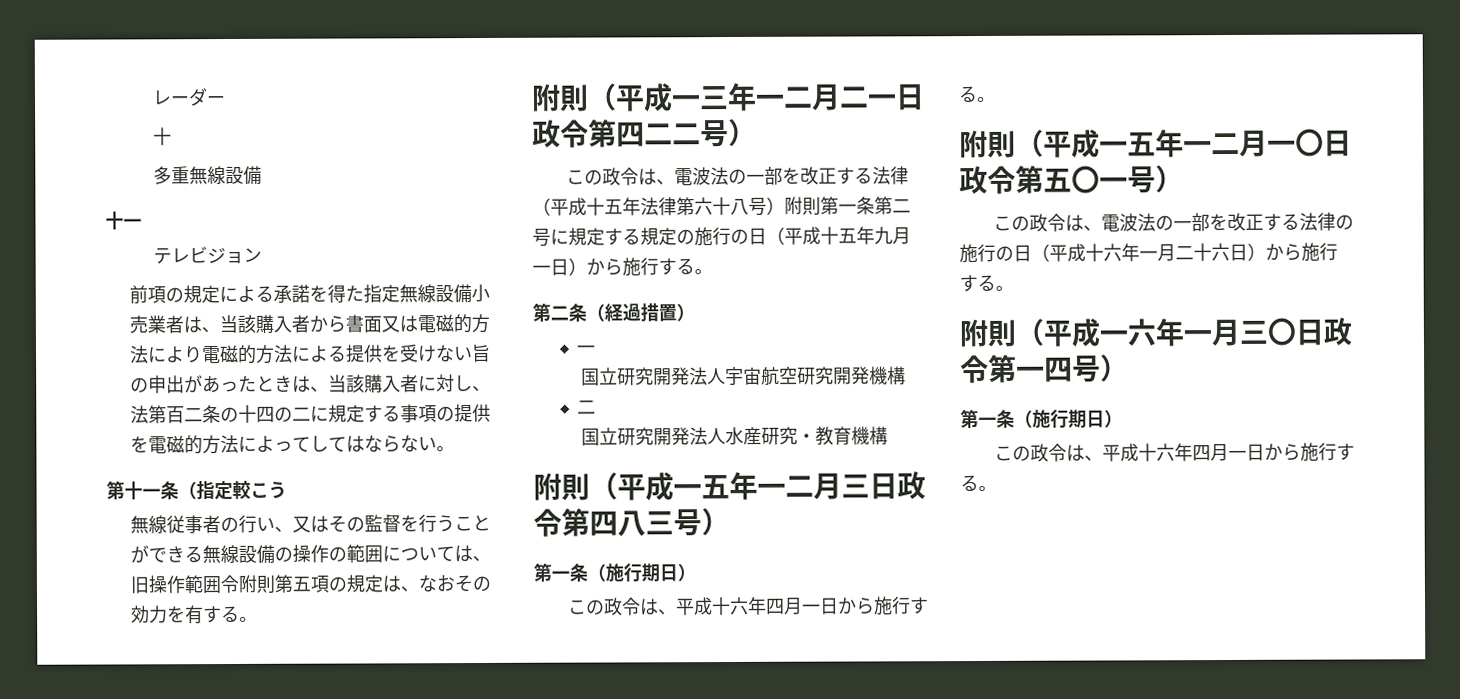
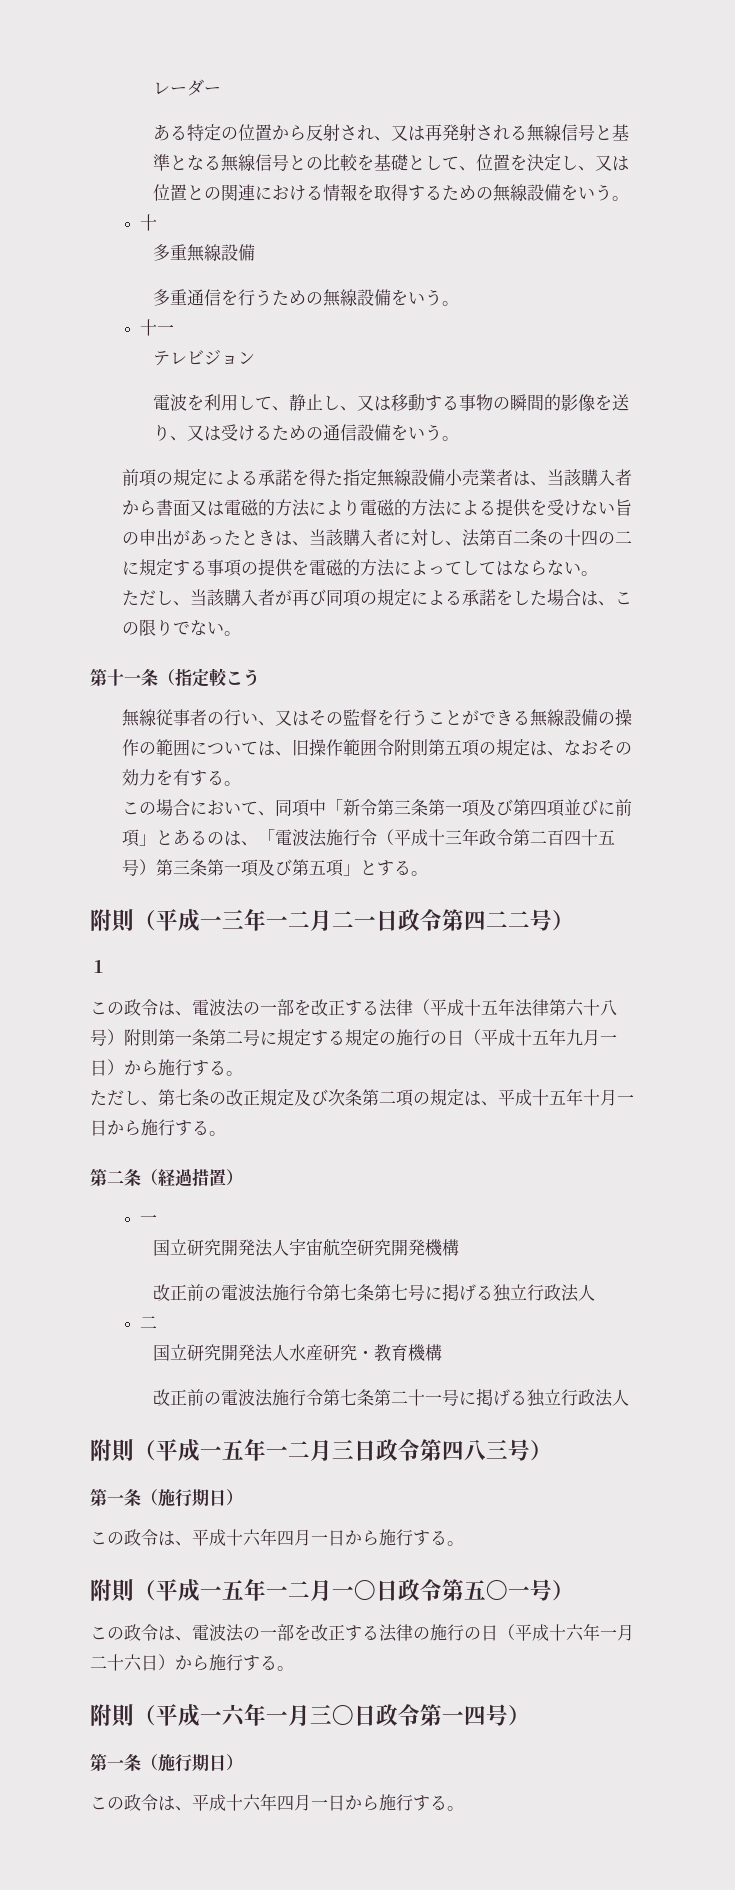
  レーダー
+ ある特定の位置から反射され、又は再発射される無線信号と基準となる無線信号との比較を基礎として、位置を決定し、又は位置との関連における情報を取得するための無線設備をいう。
  十
  多重無線設備
+ 多重通信を行うための無線設備をいう。
  十一
  テレビジョン
+ 電波を利用して、静止し、又は移動する事物の瞬間的影像を送り、又は受けるための通信設備をいう。
+ ただし、当該購入者が再び同項の規定による承諾をした場合は、この限りでない。
+ この場合において、同項中「新令第三条第一項及び第四項並びに前項」とあるのは、「電波法施行令（平成十三年政令第二百四十五号）第三条第一項及び第五項」とする。
+ １
+ ただし、第七条の改正規定及び次条第二項の規定は、平成十五年十月一日から施行する。
+ 改正前の電波法施行令第七条第七号に掲げる独立行政法人
+ 改正前の電波法施行令第七条第二十一号に掲げる独立行政法人

